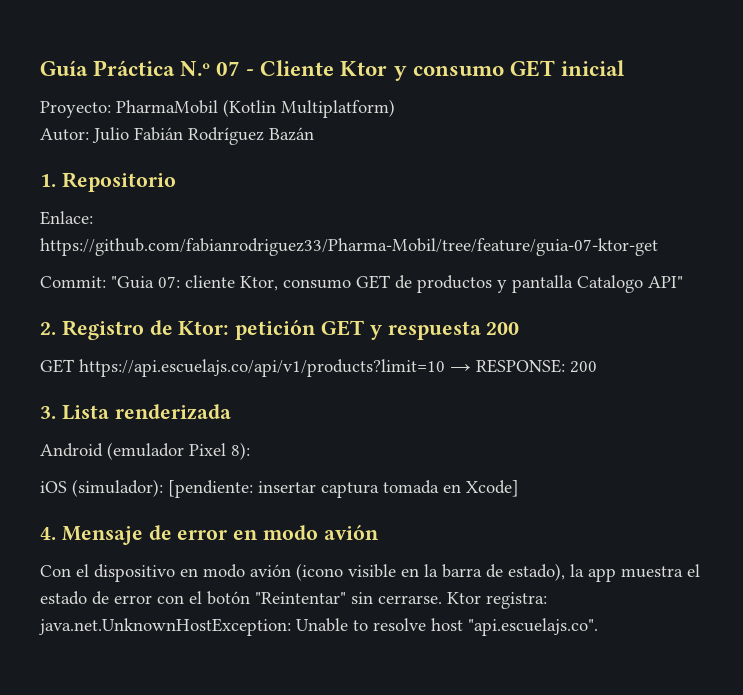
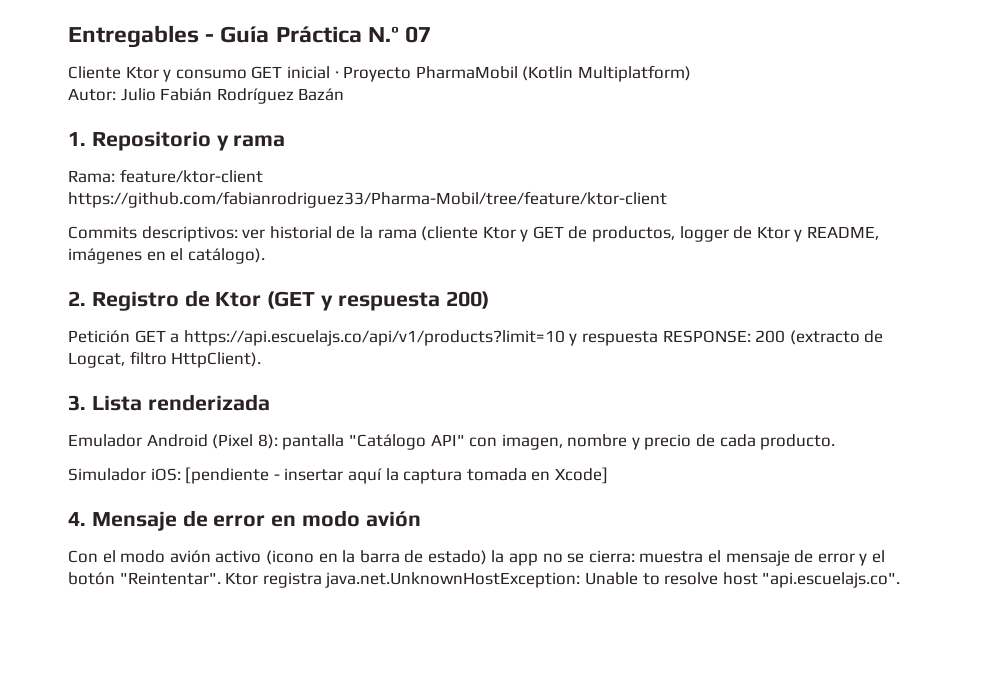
- Guía Práctica N.º 07 - Cliente Ktor y consumo GET inicial
- Proyecto: PharmaMobil (Kotlin Multiplatform)
+ Entregables - Guía Práctica N.º 07
+ Cliente Ktor y consumo GET inicial · Proyecto PharmaMobil (Kotlin Multiplatform)
- 1. Repositorio
- Enlace: https://github.com/fabianrodriguez33/Pharma-Mobil/tree/feature/guia-07-ktor-get
- Commit: "Guia 07: cliente Ktor, consumo GET de productos y pantalla Catalogo API"
- 2. Registro de Ktor: petición GET y respuesta 200
- GET https://api.escuelajs.co/api/v1/products?limit=10 → RESPONSE: 200
+ 1. Repositorio y rama
+ Rama: feature/ktor-client
+ https://github.com/fabianrodriguez33/Pharma-Mobil/tree/feature/ktor-client
+ Commits descriptivos: ver historial de la rama (cliente Ktor y GET de productos, logger de Ktor y README, imágenes en el catálogo).
+ 2. Registro de Ktor (GET y respuesta 200)
+ Petición GET a https://api.escuelajs.co/api/v1/products?limit=10 y respuesta RESPONSE: 200 (extracto de Logcat, filtro HttpClient).
  3. Lista renderizada
- Android (emulador Pixel 8):
- iOS (simulador): [pendiente: insertar captura tomada en Xcode]
+ Emulador Android (Pixel 8): pantalla "Catálogo API" con imagen, nombre y precio de cada producto.
+ Simulador iOS: [pendiente - insertar aquí la captura tomada en Xcode]
- Con el dispositivo en modo avión (icono visible en la barra de estado), la app muestra el estado de error con el botón "Reintentar" sin cerrarse. Ktor registra: java.net.UnknownHostException: Unable to resolve host "api.escuelajs.co".
+ Con el modo avión activo (icono en la barra de estado) la app no se cierra: muestra el mensaje de error y el botón "Reintentar". Ktor registra java.net.UnknownHostException: Unable to resolve host "api.escuelajs.co".

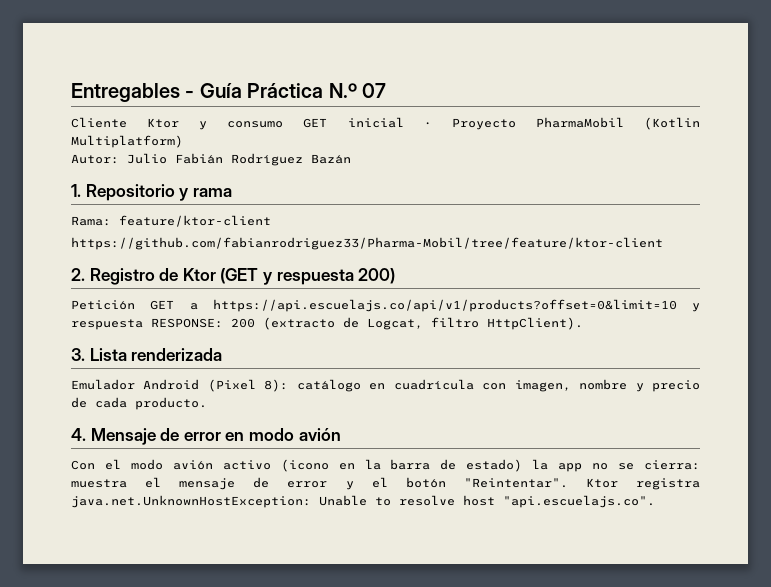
- Commits descriptivos: ver historial de la rama (cliente Ktor y GET de productos, logger de Ktor y README, imágenes en el catálogo).
- Petición GET a https://api.escuelajs.co/api/v1/products?limit=10 y respuesta RESPONSE: 200 (extracto de Logcat, filtro HttpClient).
+ Petición GET a https://api.escuelajs.co/api/v1/products?offset=0&limit=10 y respuesta RESPONSE: 200 (extracto de Logcat, filtro HttpClient).
- Emulador Android (Pixel 8): pantalla "Catálogo API" con imagen, nombre y precio de cada producto.
+ Emulador Android (Pixel 8): catálogo en cuadrícula con imagen, nombre y precio de cada producto.
- Simulador iOS: [pendiente - insertar aquí la captura tomada en Xcode]

